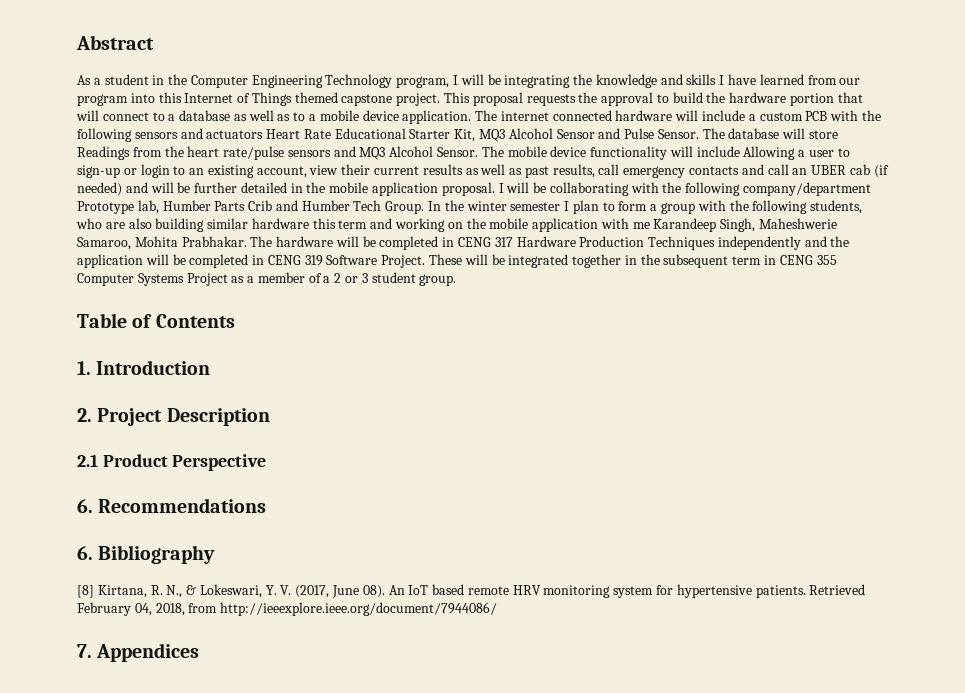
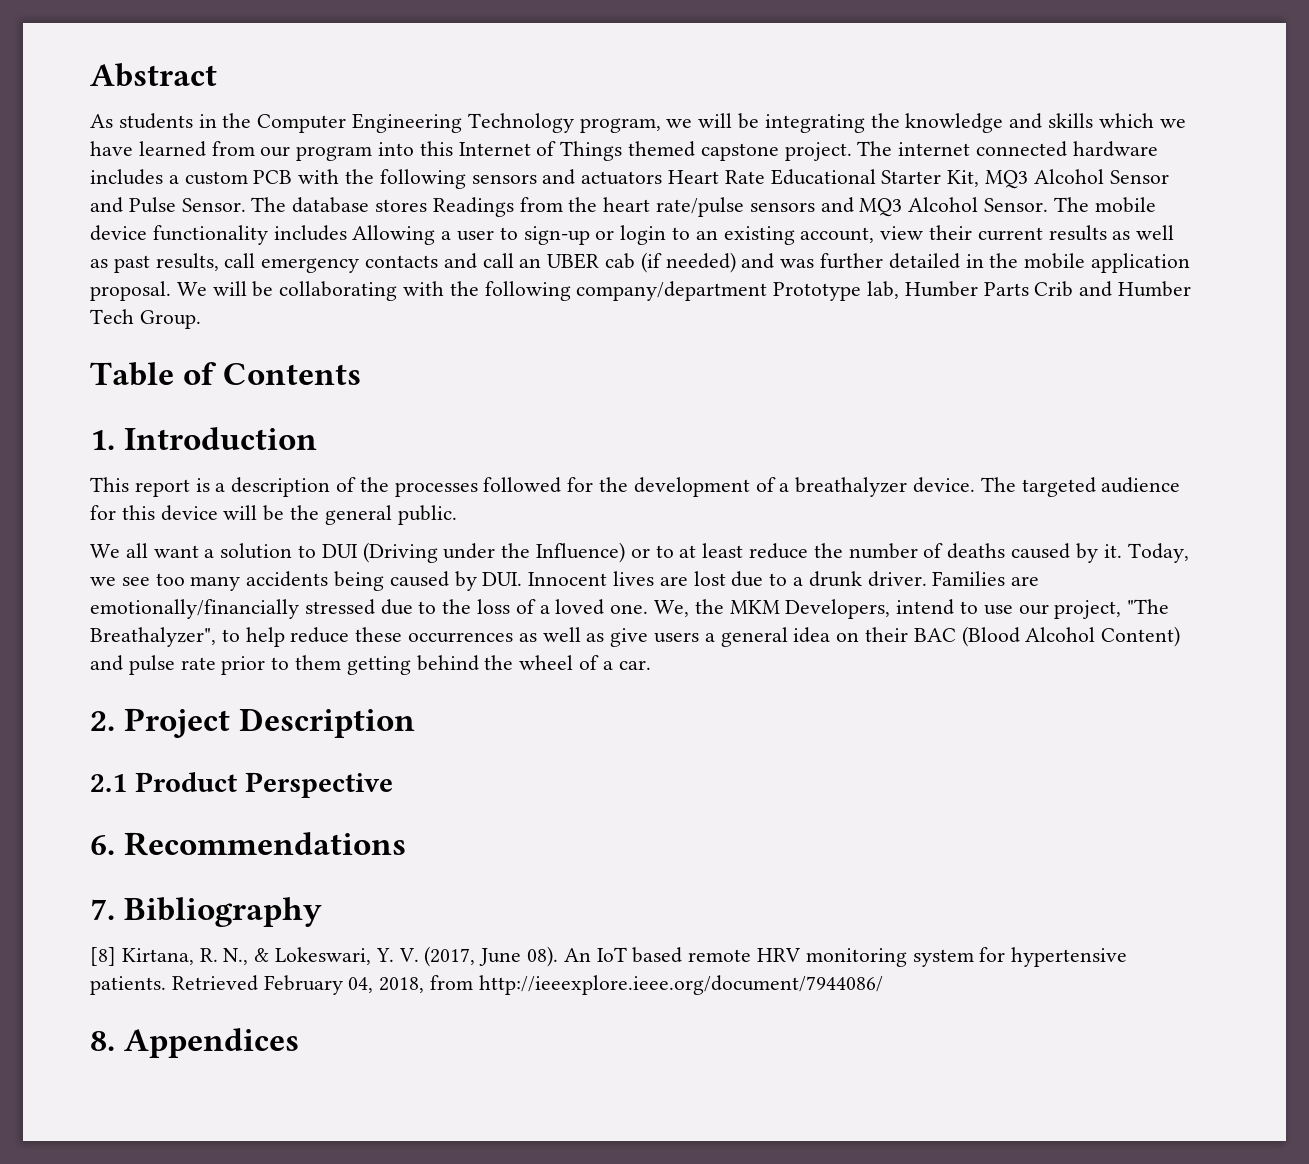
- As a student in the Computer Engineering Technology program, I will be integrating the knowledge and skills I have learned from our program into this Internet of Things themed capstone project.
+ As students in the Computer Engineering Technology program, we will be integrating the knowledge and skills which we have learned from our program into this Internet of Things themed capstone project.
- This proposal requests the approval to build the hardware portion that will connect to a database as well as to a mobile device application.
- The internet connected hardware will include a custom PCB with the following sensors and actuators Heart Rate Educational Starter Kit, MQ3 Alcohol Sensor and Pulse Sensor.
+ The internet connected hardware includes a custom PCB with the following sensors and actuators Heart Rate Educational Starter Kit, MQ3 Alcohol Sensor and Pulse Sensor.
- The database will store Readings from the heart rate/pulse sensors and MQ3 Alcohol Sensor.
+ The database stores Readings from the heart rate/pulse sensors and MQ3 Alcohol Sensor.
- The mobile device functionality will include Allowing a user to sign-up or login to an existing account, view their current results as well as past results, call emergency contacts and call an UBER cab (if needed) and will be further detailed in the mobile application proposal.
+ The mobile device functionality includes Allowing a user to sign-up or login to an existing account, view their current results as well as past results, call emergency contacts and call an UBER cab (if needed) and was further detailed in the mobile application proposal.
- I will be collaborating with the following company/department Prototype lab, Humber Parts Crib and Humber Tech Group. In the winter semester I plan to form a group with the following students, who are also building similar hardware this term and working on the mobile application with me Karandeep Singh, Maheshwerie Samaroo, Mohita Prabhakar. The hardware will be completed in CENG 317 Hardware Production Techniques independently and the application will be completed in CENG 319 Software Project. These will be integrated together in the subsequent term in CENG 355 Computer Systems Project as a member of a 2 or 3 student group.
+ We will be collaborating with the following company/department Prototype lab, Humber Parts Crib and Humber Tech Group.
+ This report is a description of the processes followed for the development of a breathalyzer device. The targeted audience for this device will be the general public.
+ We all want a solution to DUI (Driving under the Influence) or to at least reduce the number of deaths caused by it. Today, we see too many accidents being caused by DUI. Innocent lives are lost due to a drunk driver. Families are emotionally/financially stressed due to the loss of a loved one. We, the MKM Developers, intend to use our project, "The Breathalyzer", to help reduce these occurrences as well as give users a general idea on their BAC (Blood Alcohol Content) and pulse rate prior to them getting behind the wheel of a car.
- 6. Bibliography
+ 7. Bibliography
- 7. Appendices
+ 8. Appendices

